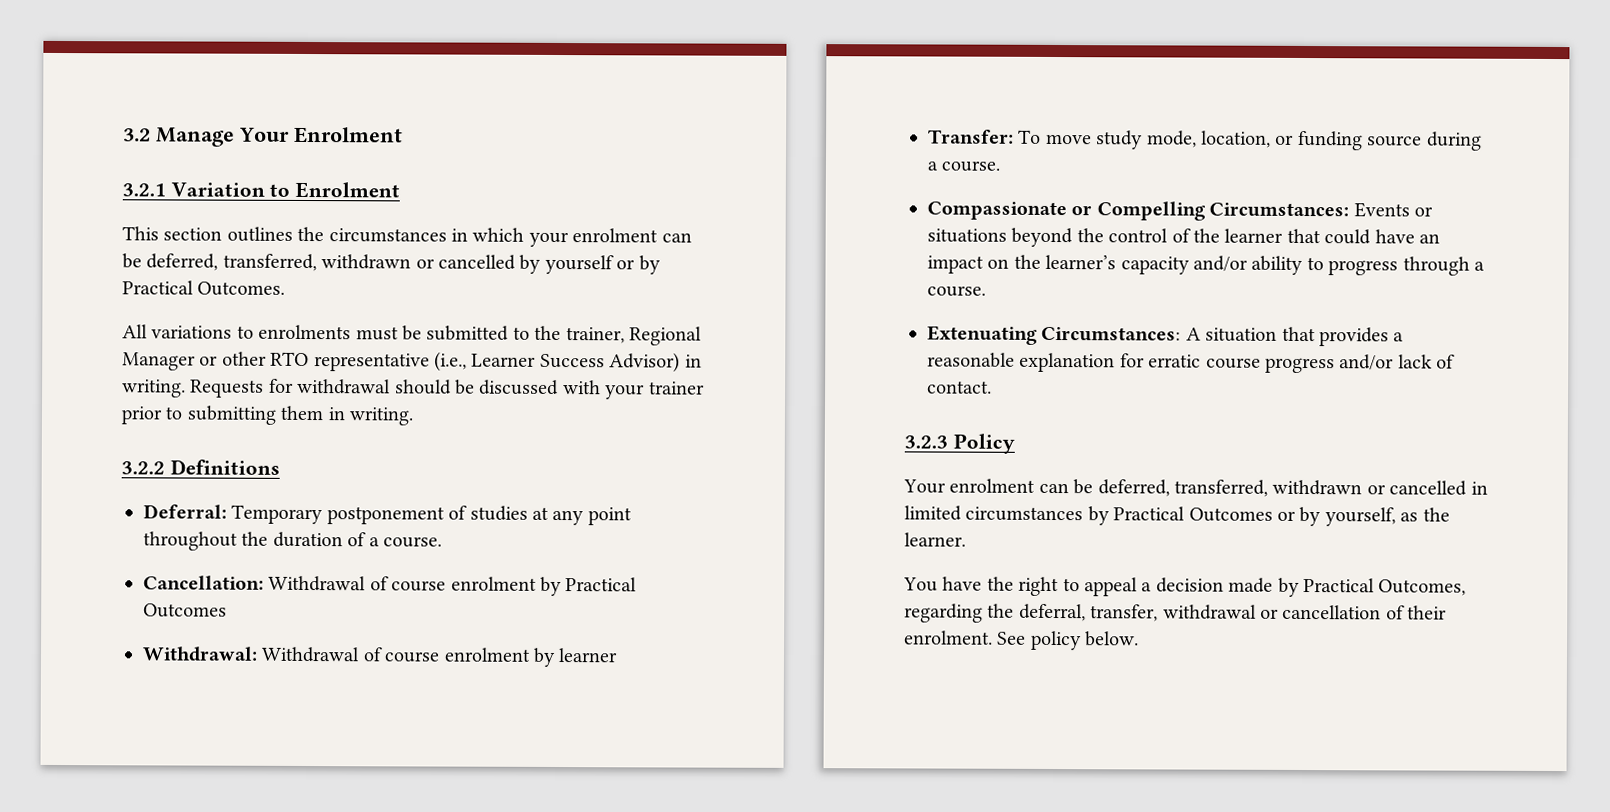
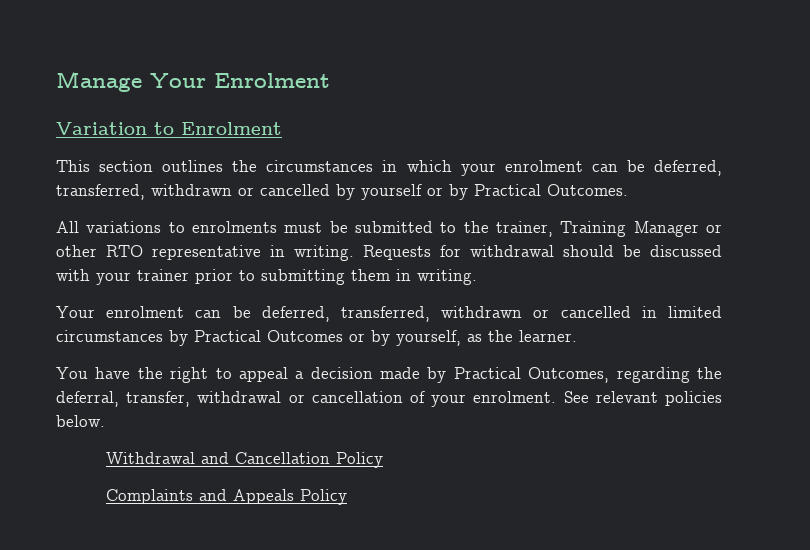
- 3.2 Manage Your Enrolment
+ Manage Your Enrolment
- 3.2.1 Variation to Enrolment
+ Variation to Enrolment
- All variations to enrolments must be submitted to the trainer, Regional Manager or other RTO representative (i.e., Learner Success Advisor) in writing.
+ All variations to enrolments must be submitted to the trainer, Training Manager or other RTO representative in writing.
- 3.2.2 Definitions
- Deferral: Temporary postponement of studies at any point throughout the duration of a course.
- Cancellation: Withdrawal of course enrolment by Practical Outcomes
- Withdrawal: Withdrawal of course enrolment by learner
- Transfer: To move study mode, location, or funding source during a course.
- Compassionate or Compelling Circumstances: Events or situations beyond the control of the learner that could have an impact on the learner’s capacity and/or ability to progress through a course.
- Extenuating Circumstances: A situation that provides a reasonable explanation for erratic course progress and/or lack of contact.
- 3.2.3 Policy
- You have the right to appeal a decision made by Practical Outcomes, regarding the deferral, transfer, withdrawal or cancellation of their enrolment.
+ You have the right to appeal a decision made by Practical Outcomes, regarding the deferral, transfer, withdrawal or cancellation of your enrolment.
- See policy below.
+ See relevant policies below.
+ Withdrawal and Cancellation Policy
+ Complaints and Appeals Policy

